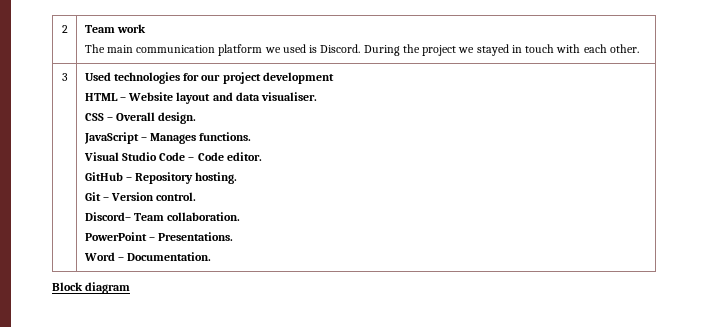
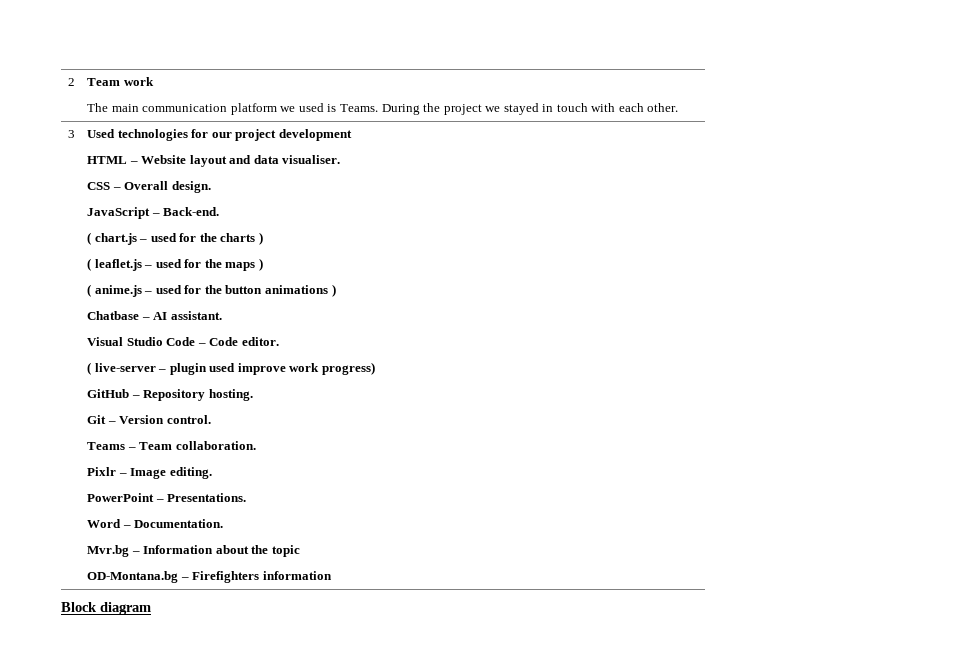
  2 | Team work
- The main communication platform we used is Discord. During the project we stayed in touch with each other.
+ The main communication platform we used is Teams. During the project we stayed in touch with each other.
- JavaScript – Manages functions.
+ JavaScript – Back-end.
+ ( chart.js – used for the charts )
+ ( leaflet.js – used for the maps )
+ ( anime.js – used for the button animations )
+ Chatbase – AI assistant.
+ ( live-server – plugin used improve work progress)
- Discord– Team collaboration.
+ Teams – Team collaboration.
+ Pixlr – Image editing.
+ Mvr.bg – Information about the topic
+ OD-Montana.bg – Firefighters information

